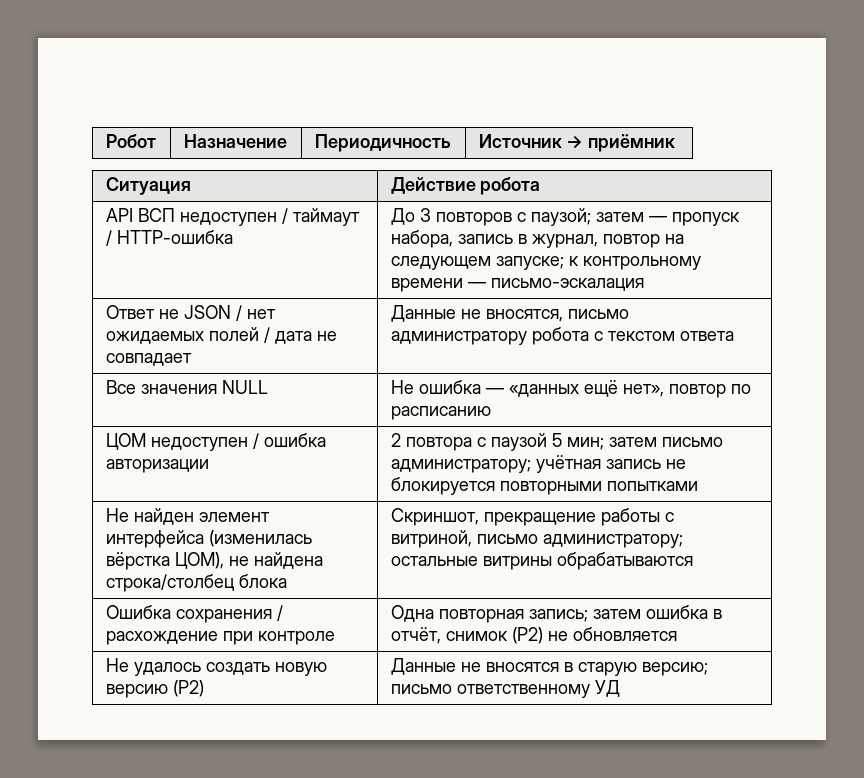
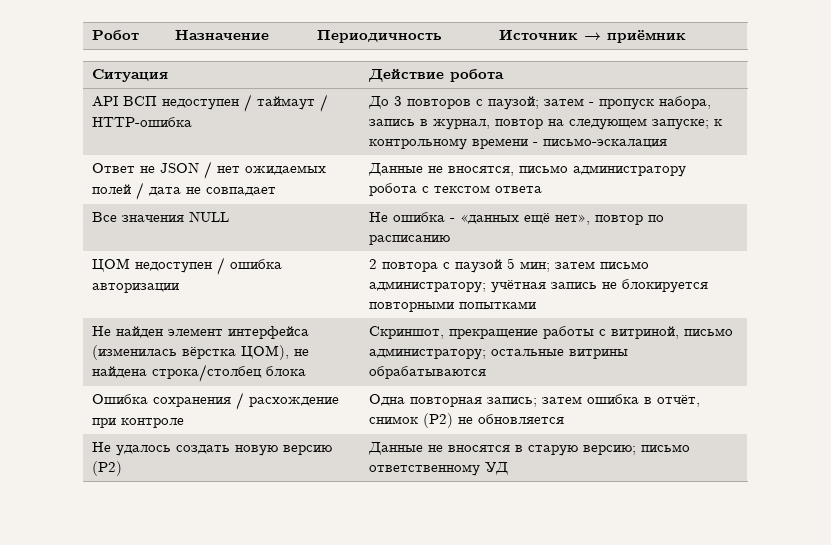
- API ВСП недоступен / таймаут / HTTP-ошибка | До 3 повторов с паузой; затем — пропуск набора, запись в журнал, повтор на следующем запуске; к контрольному времени — письмо-эскалация
+ API ВСП недоступен / таймаут / HTTP-ошибка | До 3 повторов с паузой; затем - пропуск набора, запись в журнал, повтор на следующем запуске; к контрольному времени - письмо-эскалация
- Все значения NULL | Не ошибка — «данных ещё нет», повтор по расписанию
+ Все значения NULL | Не ошибка - «данных ещё нет», повтор по расписанию

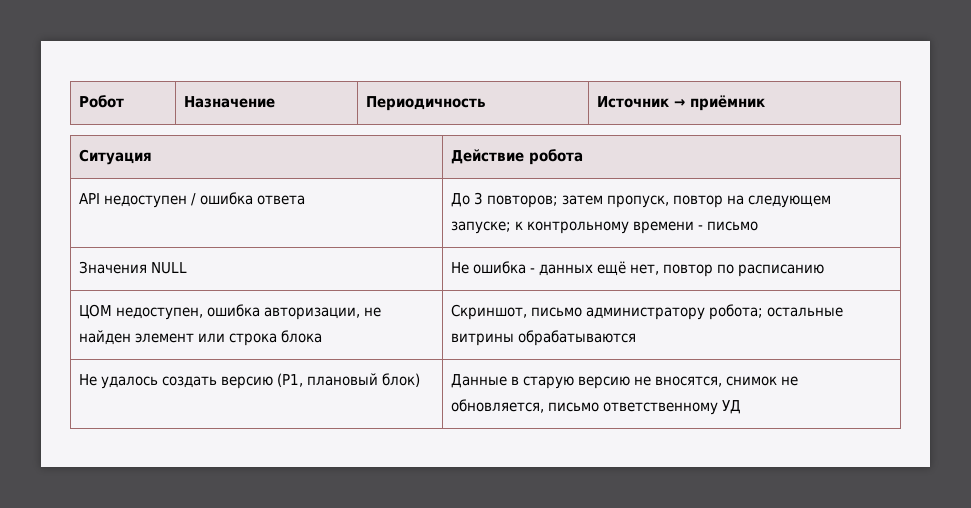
- API ВСП недоступен / таймаут / HTTP-ошибка | До 3 повторов с паузой; затем - пропуск набора, запись в журнал, повтор на следующем запуске; к контрольному времени - письмо-эскалация
- Ответ не JSON / нет ожидаемых полей / дата не совпадает | Данные не вносятся, письмо администратору робота с текстом ответа
- Все значения NULL | Не ошибка - «данных ещё нет», повтор по расписанию
+ API недоступен / ошибка ответа | До 3 повторов; затем пропуск, повтор на следующем запуске; к контрольному времени - письмо
+ Значения NULL | Не ошибка - данных ещё нет, повтор по расписанию
- ЦОМ недоступен / ошибка авторизации | 2 повтора с паузой 5 мин; затем письмо администратору; учётная запись не блокируется повторными попытками
- Не найден элемент интерфейса (изменилась вёрстка ЦОМ), не найдена строка/столбец блока | Скриншот, прекращение работы с витриной, письмо администратору; остальные витрины обрабатываются
- Ошибка сохранения / расхождение при контроле | Одна повторная запись; затем ошибка в отчёт, снимок (Р2) не обновляется
- Не удалось создать новую версию (Р2) | Данные не вносятся в старую версию; письмо ответственному УД
+ ЦОМ недоступен, ошибка авторизации, не найден элемент или строка блока | Скриншот, письмо администратору робота; остальные витрины обрабатываются
+ Не удалось создать версию (Р1, плановый блок) | Данные в старую версию не вносятся, снимок не обновляется, письмо ответственному УД

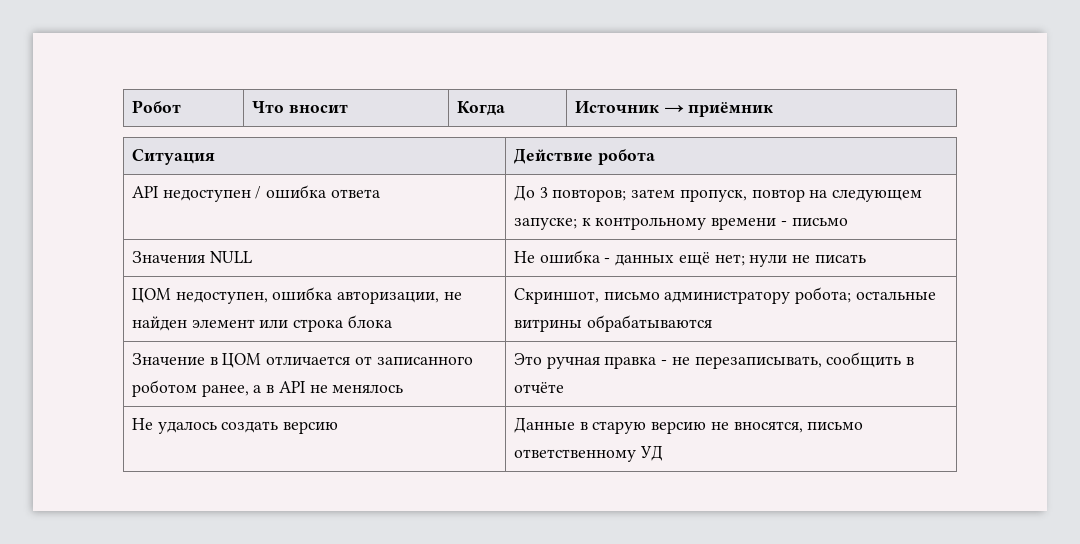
- Робот | Назначение | Периодичность | Источник → приёмник
+ Робот | Что вносит | Когда | Источник → приёмник
- Значения NULL | Не ошибка - данных ещё нет, повтор по расписанию
+ Значения NULL | Не ошибка - данных ещё нет; нули не писать
+ Значение в ЦОМ отличается от записанного роботом ранее, а в API не менялось | Это ручная правка - не перезаписывать, сообщить в отчёте
- Не удалось создать версию (Р1, плановый блок) | Данные в старую версию не вносятся, снимок не обновляется, письмо ответственному УД
+ Не удалось создать версию | Данные в старую версию не вносятся, письмо ответственному УД

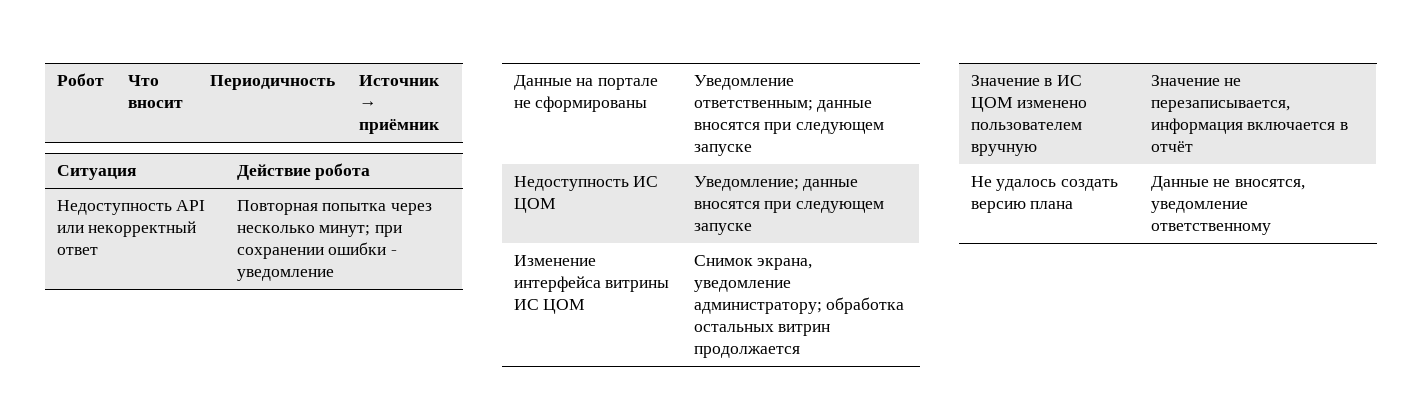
- Робот | Что вносит | Когда | Источник → приёмник
+ Робот | Что вносит | Периодичность | Источник → приёмник
- API недоступен / ошибка ответа | До 3 повторов; затем пропуск, повтор на следующем запуске; к контрольному времени - письмо
- Значения NULL | Не ошибка - данных ещё нет; нули не писать
- ЦОМ недоступен, ошибка авторизации, не найден элемент или строка блока | Скриншот, письмо администратору робота; остальные витрины обрабатываются
- Значение в ЦОМ отличается от записанного роботом ранее, а в API не менялось | Это ручная правка - не перезаписывать, сообщить в отчёте
+ Недоступность API или некорректный ответ | Повторная попытка через несколько минут; при сохранении ошибки - уведомление
+ Данные на портале не сформированы | Уведомление ответственным; данные вносятся при следующем запуске
+ Недоступность ИС ЦОМ | Уведомление; данные вносятся при следующем запуске
+ Изменение интерфейса витрины ИС ЦОМ | Снимок экрана, уведомление администратору; обработка остальных витрин продолжается
+ Значение в ИС ЦОМ изменено пользователем вручную | Значение не перезаписывается, информация включается в отчёт
- Не удалось создать версию | Данные в старую версию не вносятся, письмо ответственному УД
+ Не удалось создать версию плана | Данные не вносятся, уведомление ответственному

